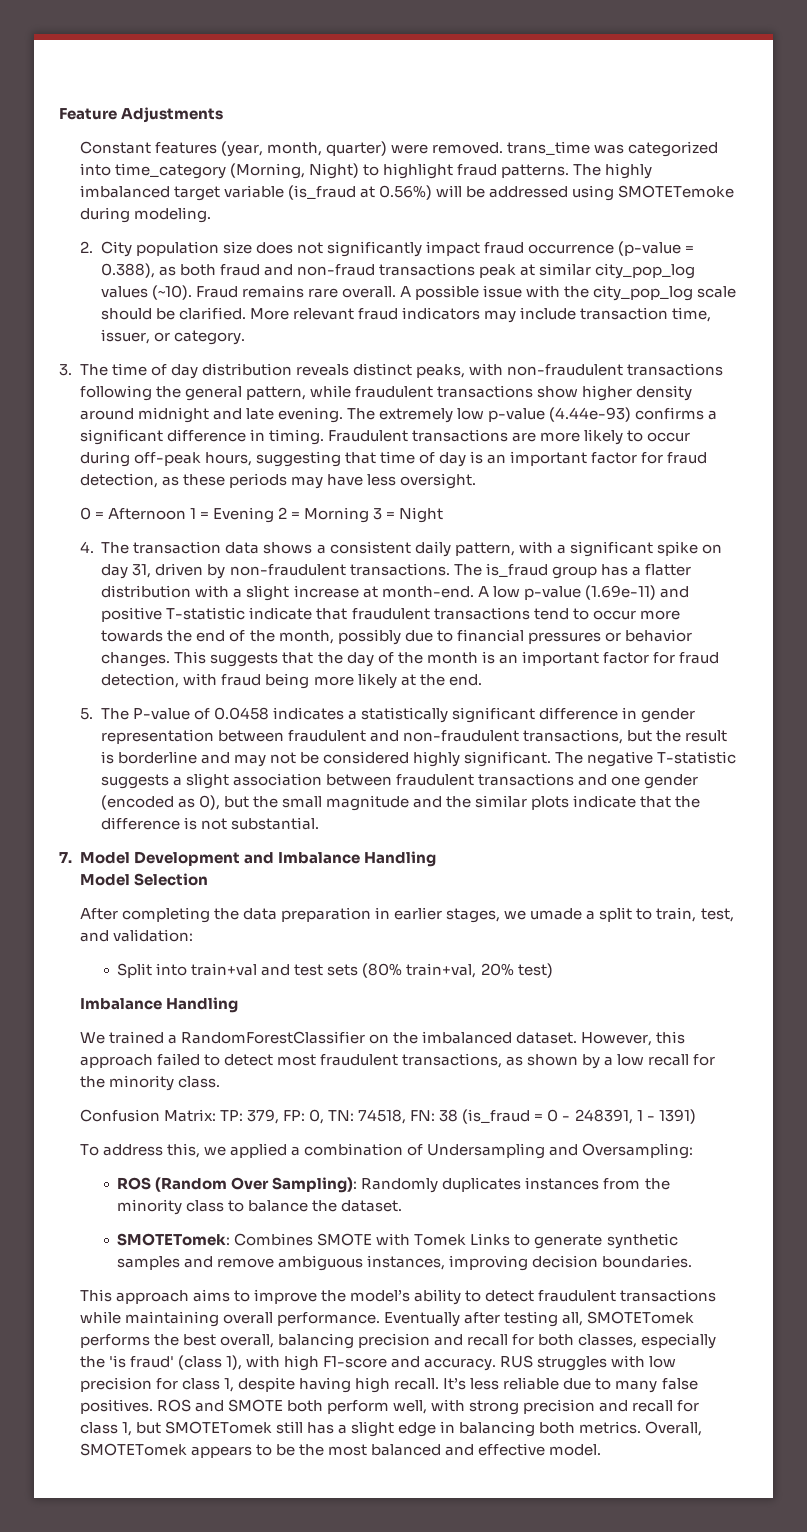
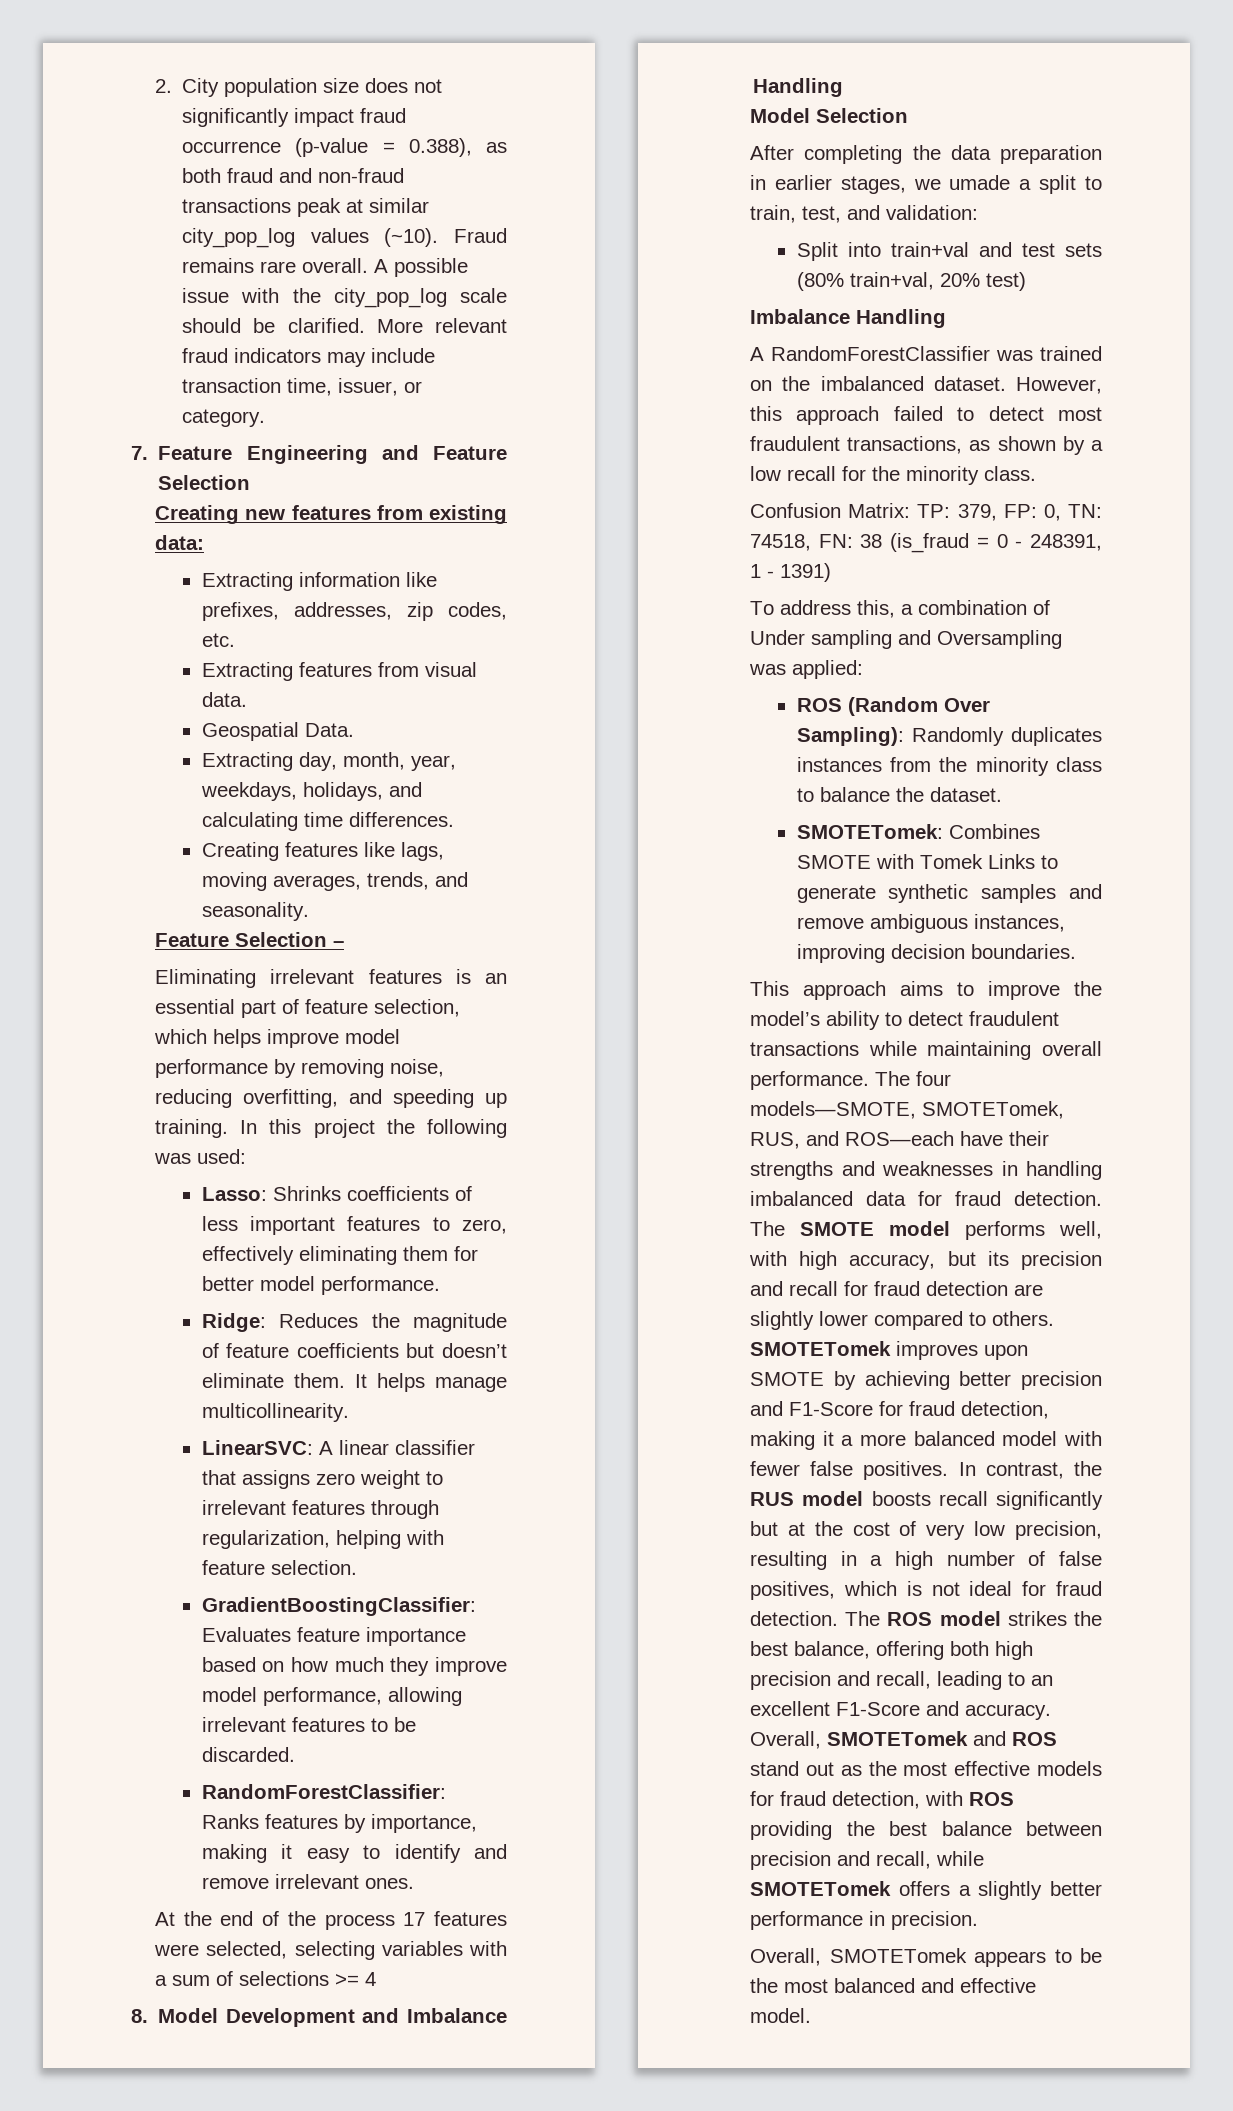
- Feature Adjustments
- Constant features (year, month, quarter) were removed. trans_time was categorized into time_category (Morning, Night) to highlight fraud patterns. The highly imbalanced target variable (is_fraud at 0.56%) will be addressed using SMOTETemoke during modeling.
- 3. The time of day distribution reveals distinct peaks, with non-fraudulent transactions following the general pattern, while fraudulent transactions show higher density around midnight and late evening. The extremely low p-value (4.44e-93) confirms a significant difference in timing. Fraudulent transactions are more likely to occur during off-peak hours, suggesting that time of day is an important factor for fraud detection, as these periods may have less oversight.
- 0 = Afternoon 1 = Evening 2 = Morning 3 = Night
- 4. The transaction data shows a consistent daily pattern, with a significant spike on day 31, driven by non-fraudulent transactions. The is_fraud group has a flatter distribution with a slight increase at month-end. A low p-value (1.69e-11) and positive T-statistic indicate that fraudulent transactions tend to occur more towards the end of the month, possibly due to financial pressures or behavior changes. This suggests that the day of the month is an important factor for fraud detection, with fraud being more likely at the end.
- 5. The P-value of 0.0458 indicates a statistically significant difference in gender representation between fraudulent and non-fraudulent transactions, but the result is borderline and may not be considered highly significant. The negative T-statistic suggests a slight association between fraudulent transactions and one gender (encoded as 0), but the small magnitude and the similar plots indicate that the difference is not substantial.
- 7. Model Development and Imbalance Handling
+ 7. Feature Engineering and Feature Selection
+ Creating new features from existing data:
+ Extracting information like prefixes, addresses, zip codes, etc.
+ Extracting features from visual data.
+ Geospatial Data.
+ Extracting day, month, year, weekdays, holidays, and calculating time differences.
+ Creating features like lags, moving averages, trends, and seasonality.
+ Feature Selection –
+ Eliminating irrelevant features is an essential part of feature selection, which helps improve model performance by removing noise, reducing overfitting, and speeding up training. In this project the following was used:
+ Lasso: Shrinks coefficients of less important features to zero, effectively eliminating them for better model performance.
+ Ridge: Reduces the magnitude of feature coefficients but doesn’t eliminate them. It helps manage multicollinearity.
+ LinearSVC: A linear classifier that assigns zero weight to irrelevant features through regularization, helping with feature selection.
+ GradientBoostingClassifier: Evaluates feature importance based on how much they improve model performance, allowing irrelevant features to be discarded.
+ RandomForestClassifier: Ranks features by importance, making it easy to identify and remove irrelevant ones.
+ At the end of the process 17 features were selected, selecting variables with a sum of selections >= 4
+ 8. Model Development and Imbalance Handling
- We trained a RandomForestClassifier on the imbalanced dataset.
+ A RandomForestClassifier was trained on the imbalanced dataset.
- To address this, we applied a combination of Undersampling and Oversampling:
+ To address this, a combination of Under sampling and Oversampling was applied:
- Eventually after testing all, SMOTETomek performs the best overall, balancing precision and recall for both classes, especially the 'is fraud' (class 1), with high F1-score and accuracy. RUS struggles with low precision for class 1, despite having high recall. It’s less reliable due to many false positives. ROS and SMOTE both perform well, with strong precision and recall for class 1, but SMOTETomek still has a slight edge in balancing both metrics. Overall, SMOTETomek appears to be the most balanced and effective model.
+ The four models—SMOTE, SMOTETomek, RUS, and ROS—each have their strengths and weaknesses in handling imbalanced data for fraud detection. The SMOTE model performs well, with high accuracy, but its precision and recall for fraud detection are slightly lower compared to others. SMOTETomek improves upon SMOTE by achieving better precision and F1-Score for fraud detection, making it a more balanced model with fewer false positives. In contrast, the RUS model boosts recall significantly but at the cost of very low precision, resulting in a high number of false positives, which is not ideal for fraud detection. The ROS model strikes the best balance, offering both high precision and recall, leading to an excellent F1-Score and accuracy. Overall, SMOTETomek and ROS stand out as the most effective models for fraud detection, with ROS providing the best balance between precision and recall, while SMOTETomek offers a slightly better performance in precision.
+ Overall, SMOTETomek appears to be the most balanced and effective model.

